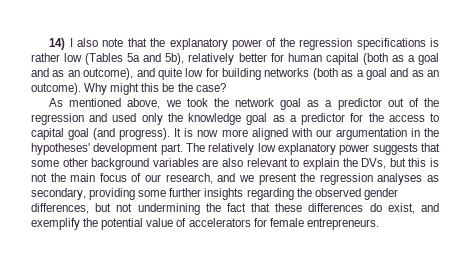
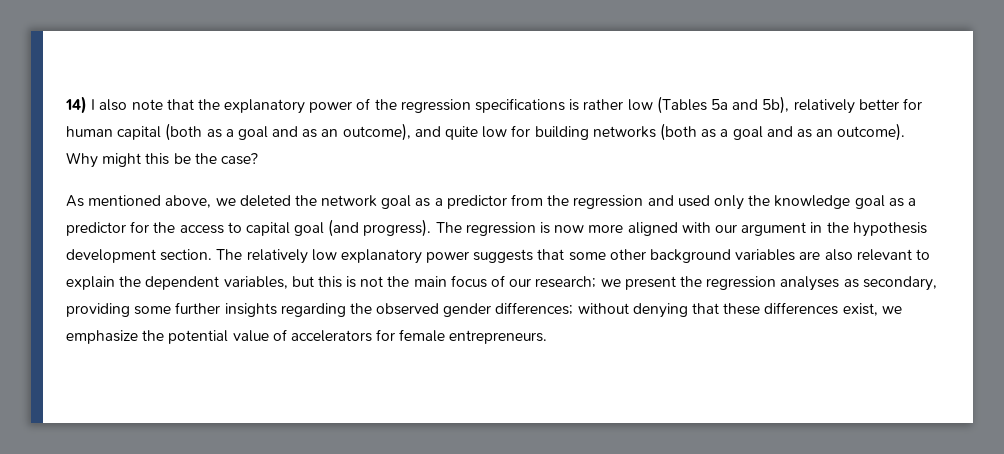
- As mentioned above, we took the network goal as a predictor out of the regression and used only the knowledge goal as a predictor for the access to capital goal (and progress).
+ As mentioned above, we deleted the network goal as a predictor from the regression and used only the knowledge goal as a predictor for the access to capital goal (and progress).
- It is now more aligned with our argumentation in the hypotheses' development part.
+ The regression is now more aligned with our argument in the hypothesis development section.
- The relatively low explanatory power suggests that some other background variables are also relevant to explain the DVs, but this is not the main focus of our research, and we present the regression analyses as secondary, providing some further insights regarding the observed gender differences, but not undermining the fact that these differences do exist, and exemplify the potential value of accelerators for female entrepreneurs.
+ The relatively low explanatory power suggests that some other background variables are also relevant to explain the dependent variables, but this is not the main focus of our research; we present the regression analyses as secondary, providing some further insights regarding the observed gender differences; without denying that these differences exist, we emphasize the potential value of accelerators for female entrepreneurs.

